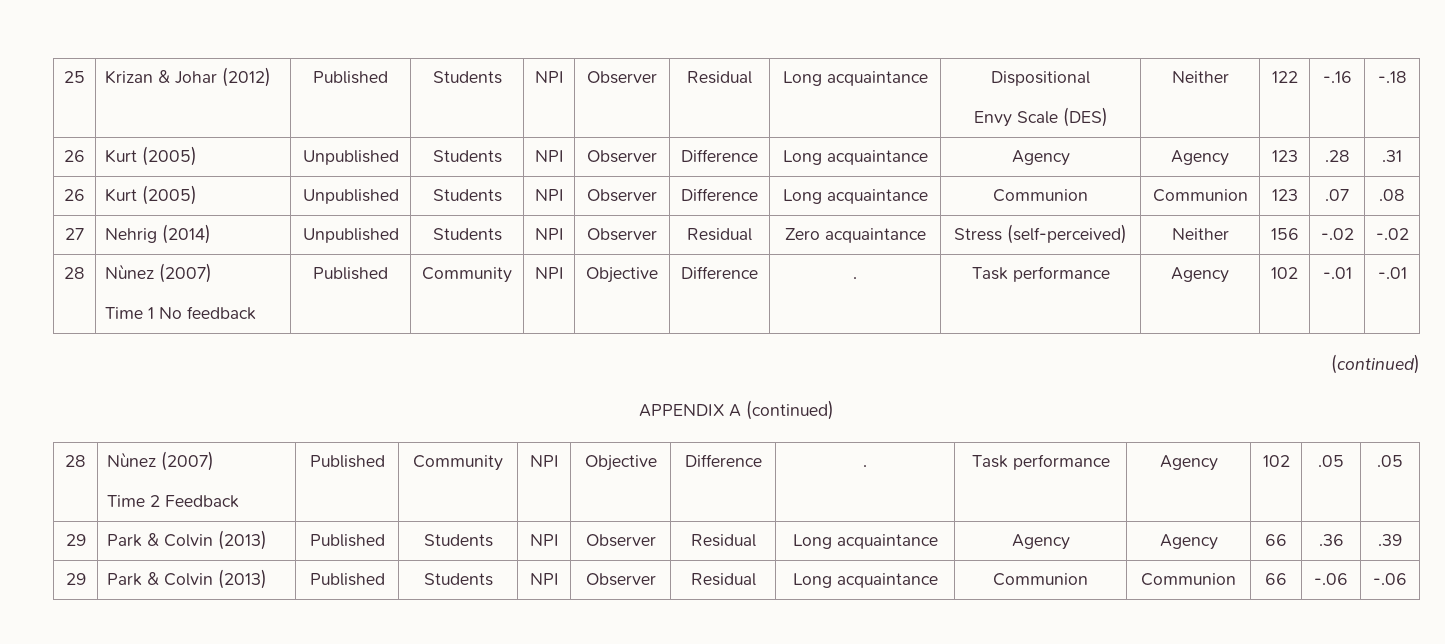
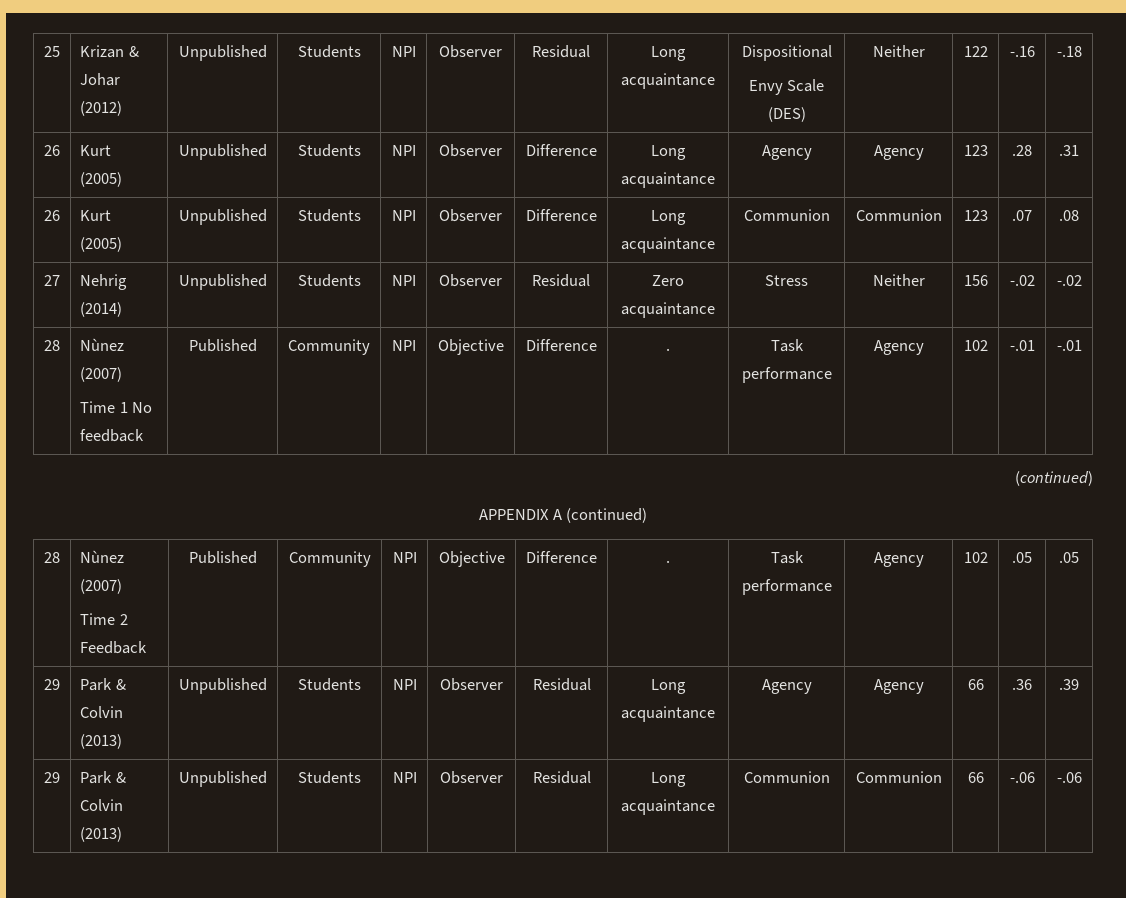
- 25 | Krizan & Johar (2012) | Published | Students | NPI | Observer | Residual | Long acquaintance | Dispositional
+ 25 | Krizan & Johar (2012) | Unpublished | Students | NPI | Observer | Residual | Long acquaintance | Dispositional
- 27 | Nehrig (2014) | Unpublished | Students | NPI | Observer | Residual | Zero acquaintance | Stress (self-perceived) | Neither | 156 | -.02 | -.02
+ 27 | Nehrig (2014) | Unpublished | Students | NPI | Observer | Residual | Zero acquaintance | Stress | Neither | 156 | -.02 | -.02
- 29 | Park & Colvin (2013) | Published | Students | NPI | Observer | Residual | Long acquaintance | Agency | Agency | 66 | .36 | .39
+ 29 | Park & Colvin (2013) | Unpublished | Students | NPI | Observer | Residual | Long acquaintance | Agency | Agency | 66 | .36 | .39
- 29 | Park & Colvin (2013) | Published | Students | NPI | Observer | Residual | Long acquaintance | Communion | Communion | 66 | -.06 | -.06
+ 29 | Park & Colvin (2013) | Unpublished | Students | NPI | Observer | Residual | Long acquaintance | Communion | Communion | 66 | -.06 | -.06

